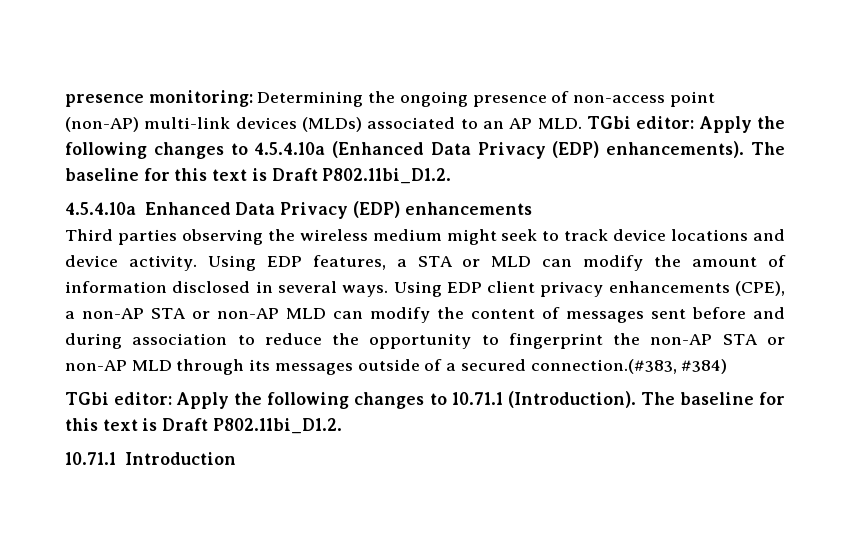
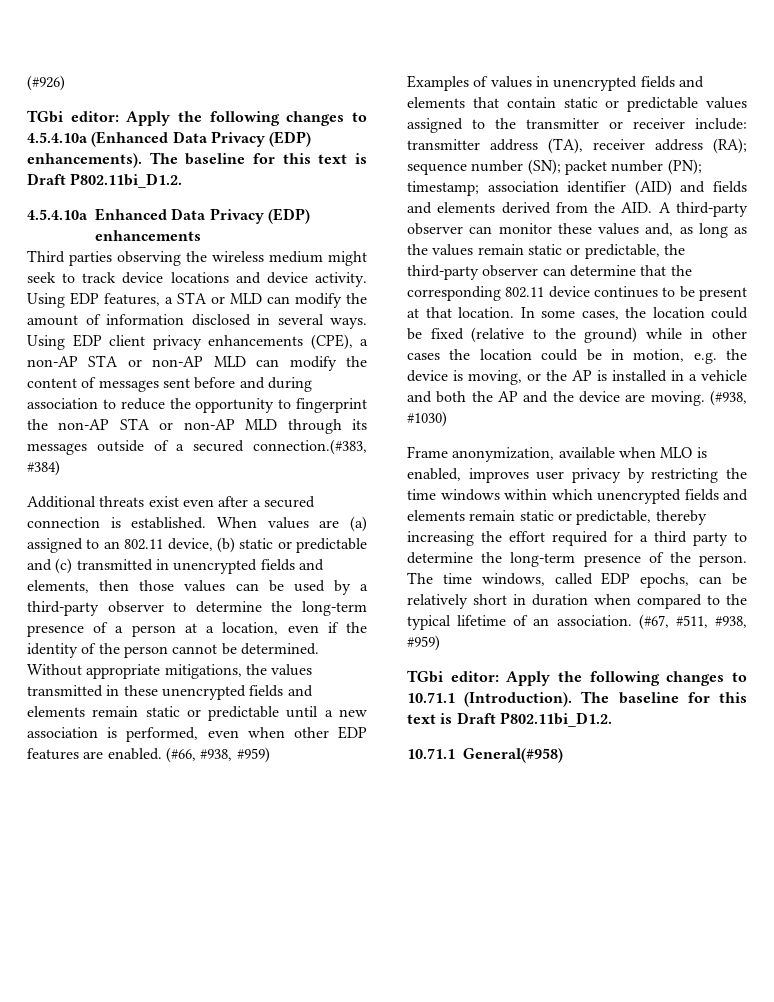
- presence monitoring: Determining the ongoing presence of non-access point (non-AP) multi-link devices (MLDs) associated to an AP MLD. TGbi editor: Apply the following changes to 4.5.4.10a (Enhanced Data Privacy (EDP) enhancements).
+ (#926)
+ TGbi editor: Apply the following changes to 4.5.4.10a (Enhanced Data Privacy (EDP) enhancements).
+ Additional threats exist even after a secured connection is established. When values are (a) assigned to an 802.11 device, (b) static or predictable and (c) transmitted in unencrypted fields and elements, then those values can be used by a third-party observer to determine the long-term presence of a person at a location, even if the identity of the person cannot be determined. Without appropriate mitigations, the values transmitted in these unencrypted fields and elements remain static or predictable until a new association is performed, even when other EDP features are enabled. (#66, #938, #959)
+ Examples of values in unencrypted fields and elements that contain static or predictable values assigned to the transmitter or receiver include: transmitter address (TA), receiver address (RA); sequence number (SN); packet number (PN); timestamp; association identifier (AID) and fields and elements derived from the AID. A third-party observer can monitor these values and, as long as the values remain static or predictable, the third-party observer can determine that the corresponding 802.11 device continues to be present at that location. In some cases, the location could be fixed (relative to the ground) while in other cases the location could be in motion, e.g. the device is moving, or the AP is installed in a vehicle and both the AP and the device are moving. (#938, #1030)
+ Frame anonymization, available when MLO is enabled, improves user privacy by restricting the time windows within which unencrypted fields and elements remain static or predictable, thereby increasing the effort required for a third party to determine the long-term presence of the person. The time windows, called EDP epochs, can be relatively short in duration when compared to the typical lifetime of an association. (#67, #511, #938, #959)
- 10.71.1 Introduction
+ 10.71.1 General(#958)

